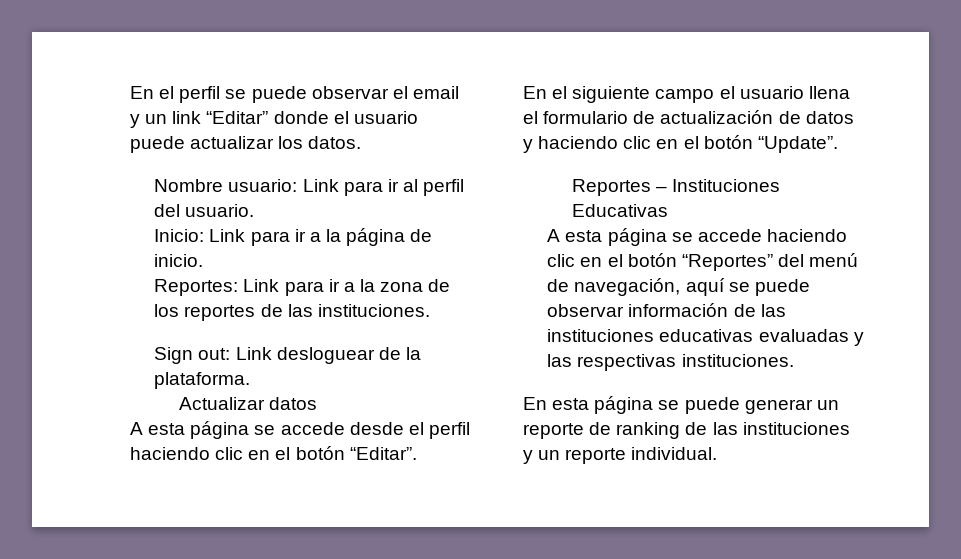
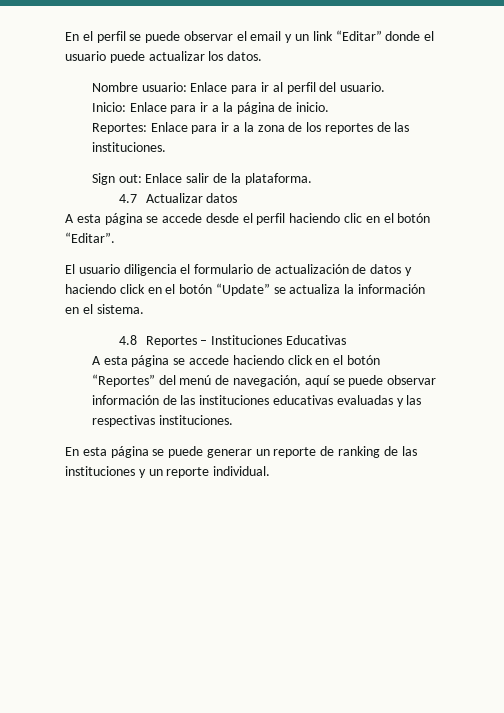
- Nombre usuario: Link para ir al perfil del usuario.
+ Nombre usuario: Enlace para ir al perfil del usuario.
- Inicio: Link para ir a la página de inicio.
+ Inicio: Enlace para ir a la página de inicio.
- Reportes: Link para ir a la zona de los reportes de las instituciones.
+ Reportes: Enlace para ir a la zona de los reportes de las instituciones.
- Sign out: Link desloguear de la plataforma.
+ Sign out: Enlace salir de la plataforma.
- Actualizar datos
+ 4.7 Actualizar datos
- En el siguiente campo el usuario llena el formulario de actualización de datos y haciendo clic en el botón “Update”.
- Reportes – Instituciones Educativas
+ El usuario diligencia el formulario de actualización de datos y haciendo click en el botón “Update” se actualiza la información en el sistema.
+ 4.8 Reportes – Instituciones Educativas
- A esta página se accede haciendo clic en el botón “Reportes” del menú de navegación, aquí se puede observar información de las instituciones educativas evaluadas y las respectivas instituciones.
+ A esta página se accede haciendo click en el botón “Reportes” del menú de navegación, aquí se puede observar información de las instituciones educativas evaluadas y las respectivas instituciones.

